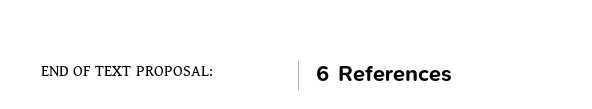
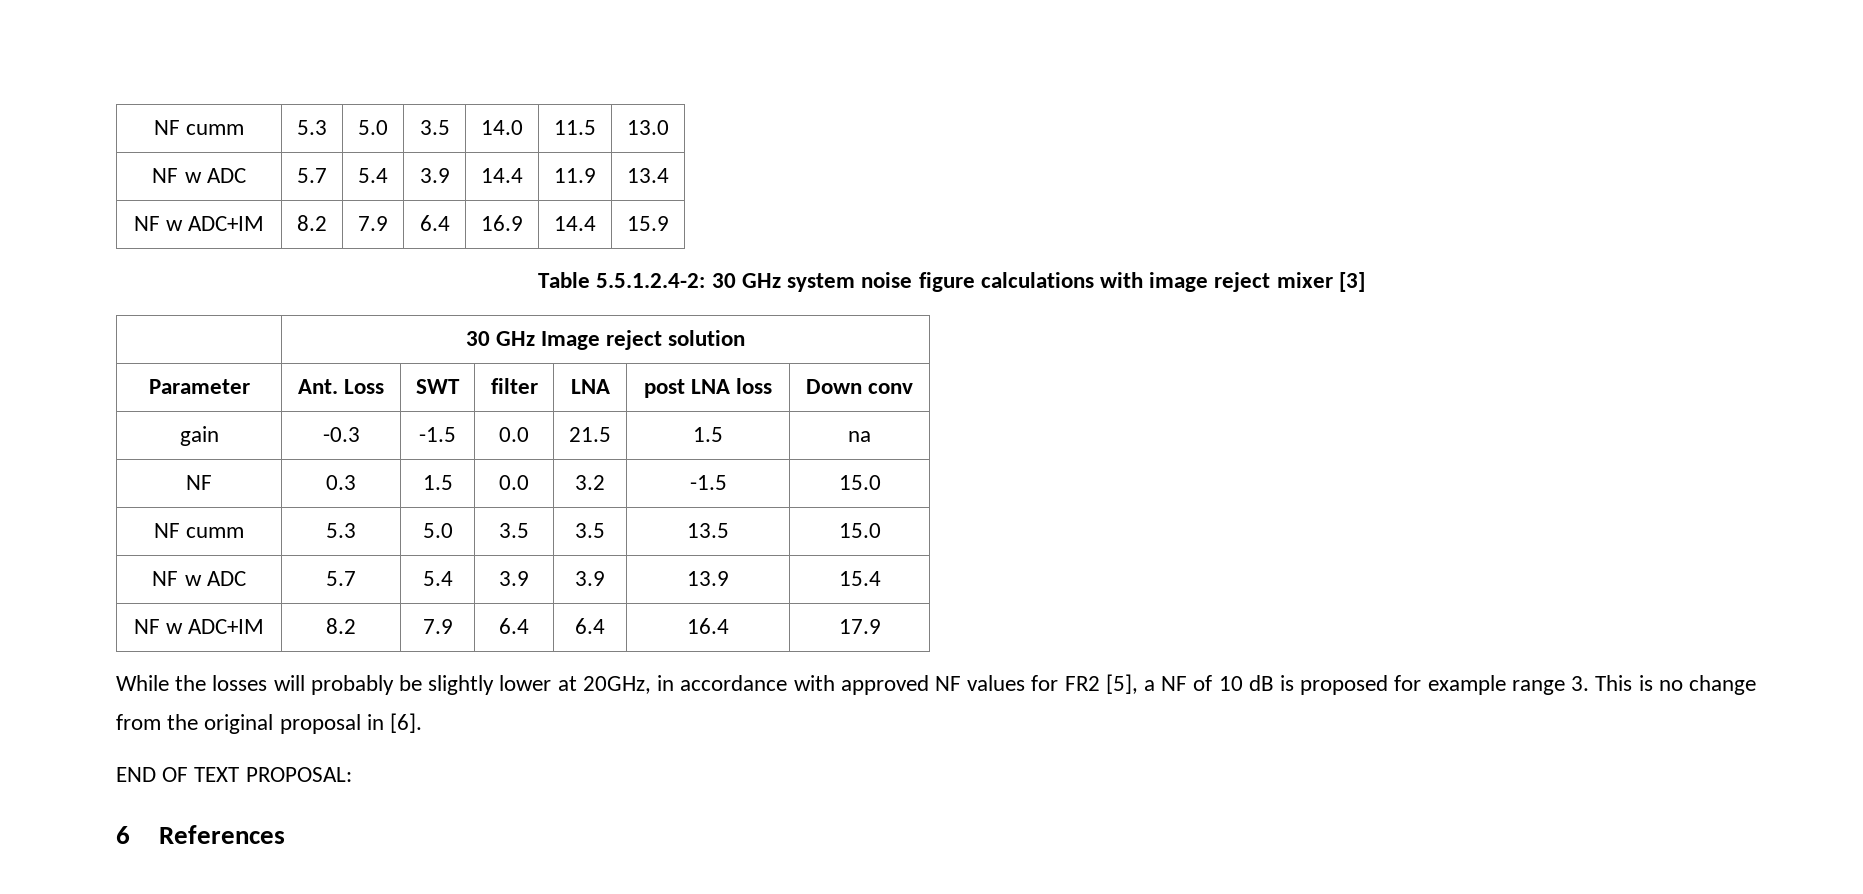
+ NF cumm | 5.3 | 5.0 | 3.5 | 14.0 | 11.5 | 13.0
+ NF w ADC | 5.7 | 5.4 | 3.9 | 14.4 | 11.9 | 13.4
+ NF w ADC+IM | 8.2 | 7.9 | 6.4 | 16.9 | 14.4 | 15.9
+ Table 5.5.1.2.4-2: 30 GHz system noise figure calculations with image reject mixer [3]
+ | 30 GHz Image reject solution
+ Parameter | Ant. Loss | SWT | filter | LNA | post LNA loss | Down conv
+ gain | -0.3 | -1.5 | 0.0 | 21.5 | 1.5 | na
+ NF | 0.3 | 1.5 | 0.0 | 3.2 | -1.5 | 15.0
+ NF cumm | 5.3 | 5.0 | 3.5 | 3.5 | 13.5 | 15.0
+ NF w ADC | 5.7 | 5.4 | 3.9 | 3.9 | 13.9 | 15.4
+ NF w ADC+IM | 8.2 | 7.9 | 6.4 | 6.4 | 16.4 | 17.9
+ While the losses will probably be slightly lower at 20GHz, in accordance with approved NF values for FR2 [5], a NF of 10 dB is proposed for example range 3. This is no change from the original proposal in [6].

